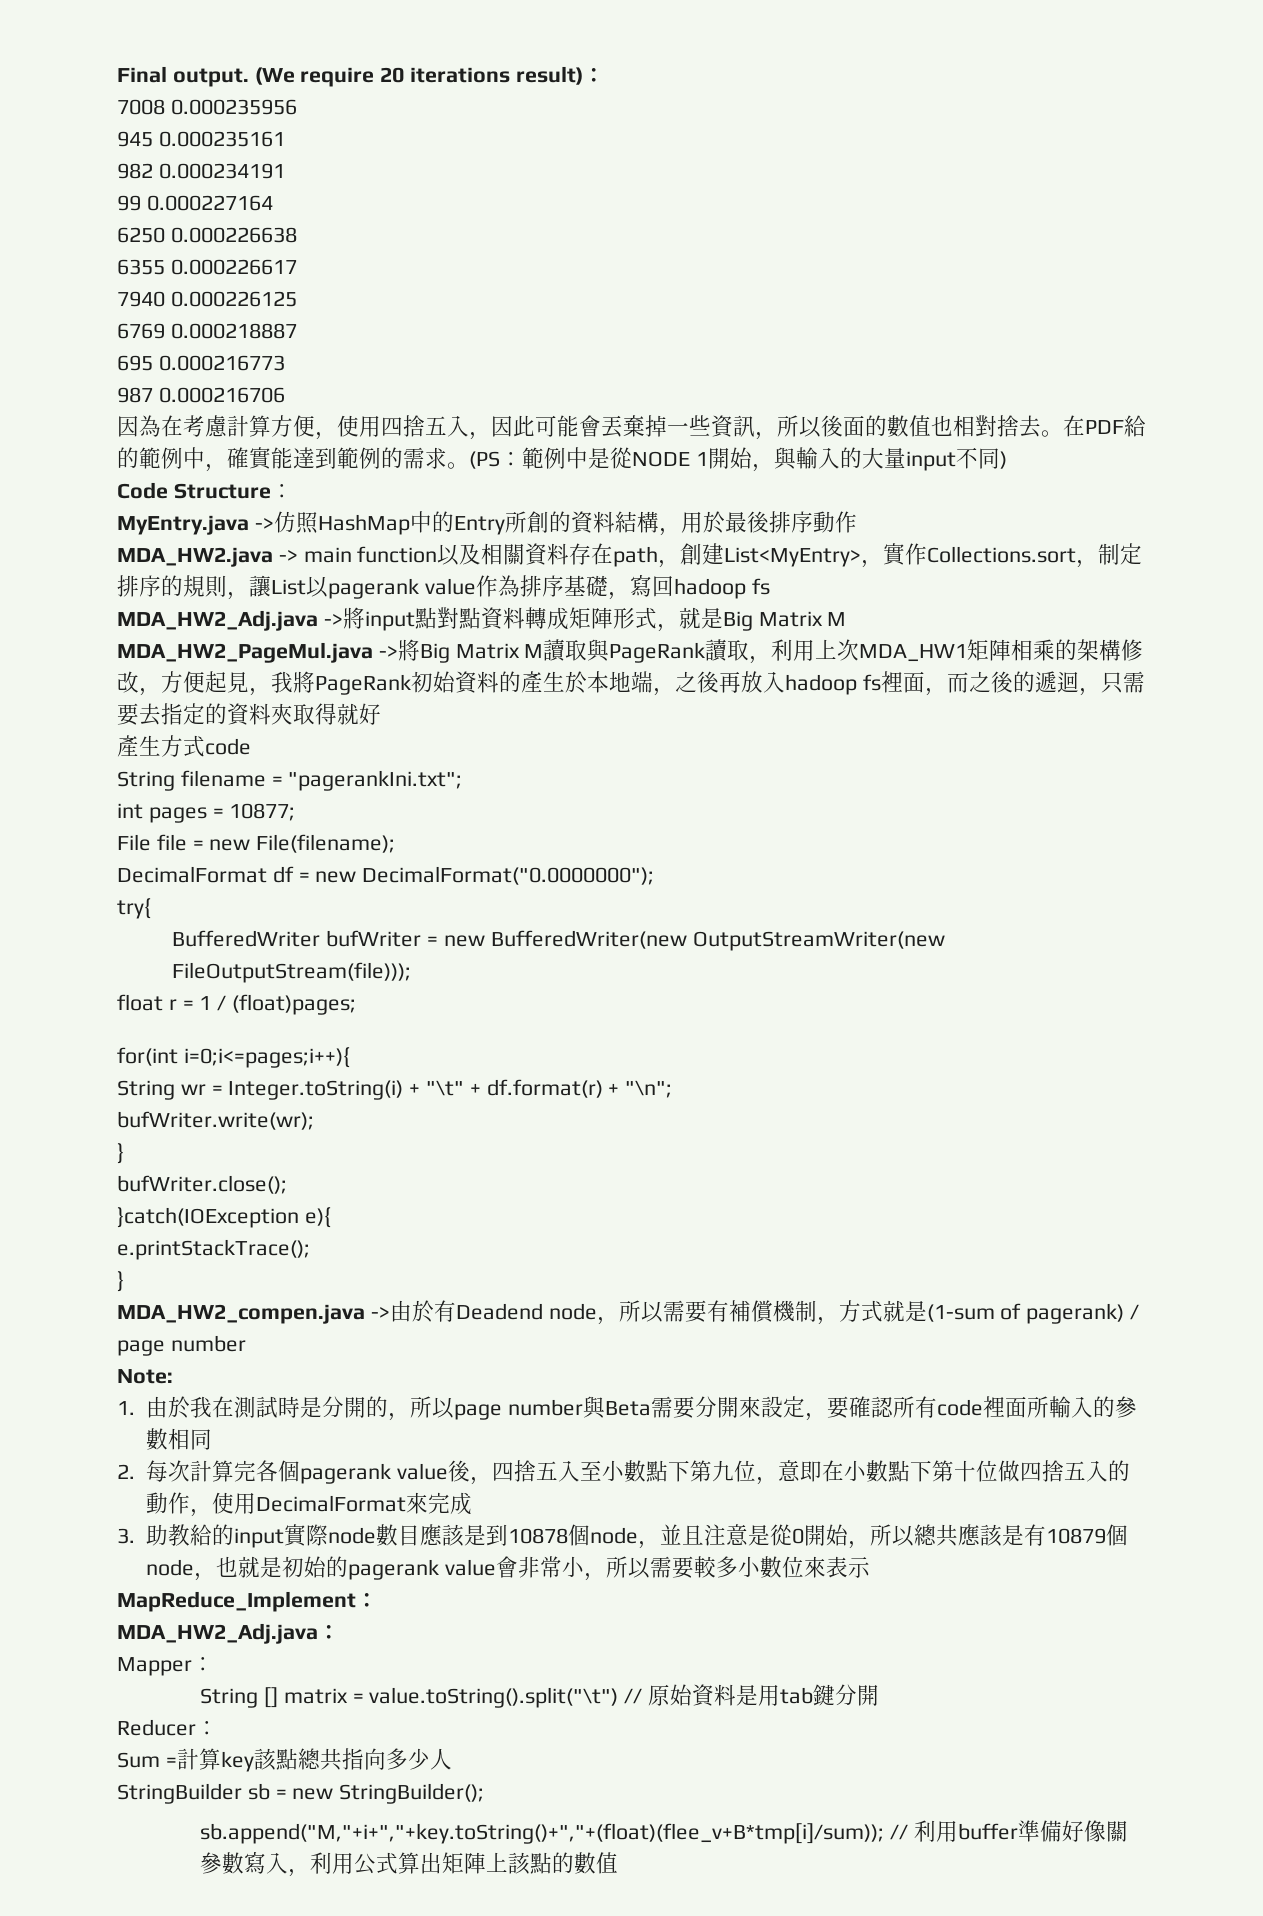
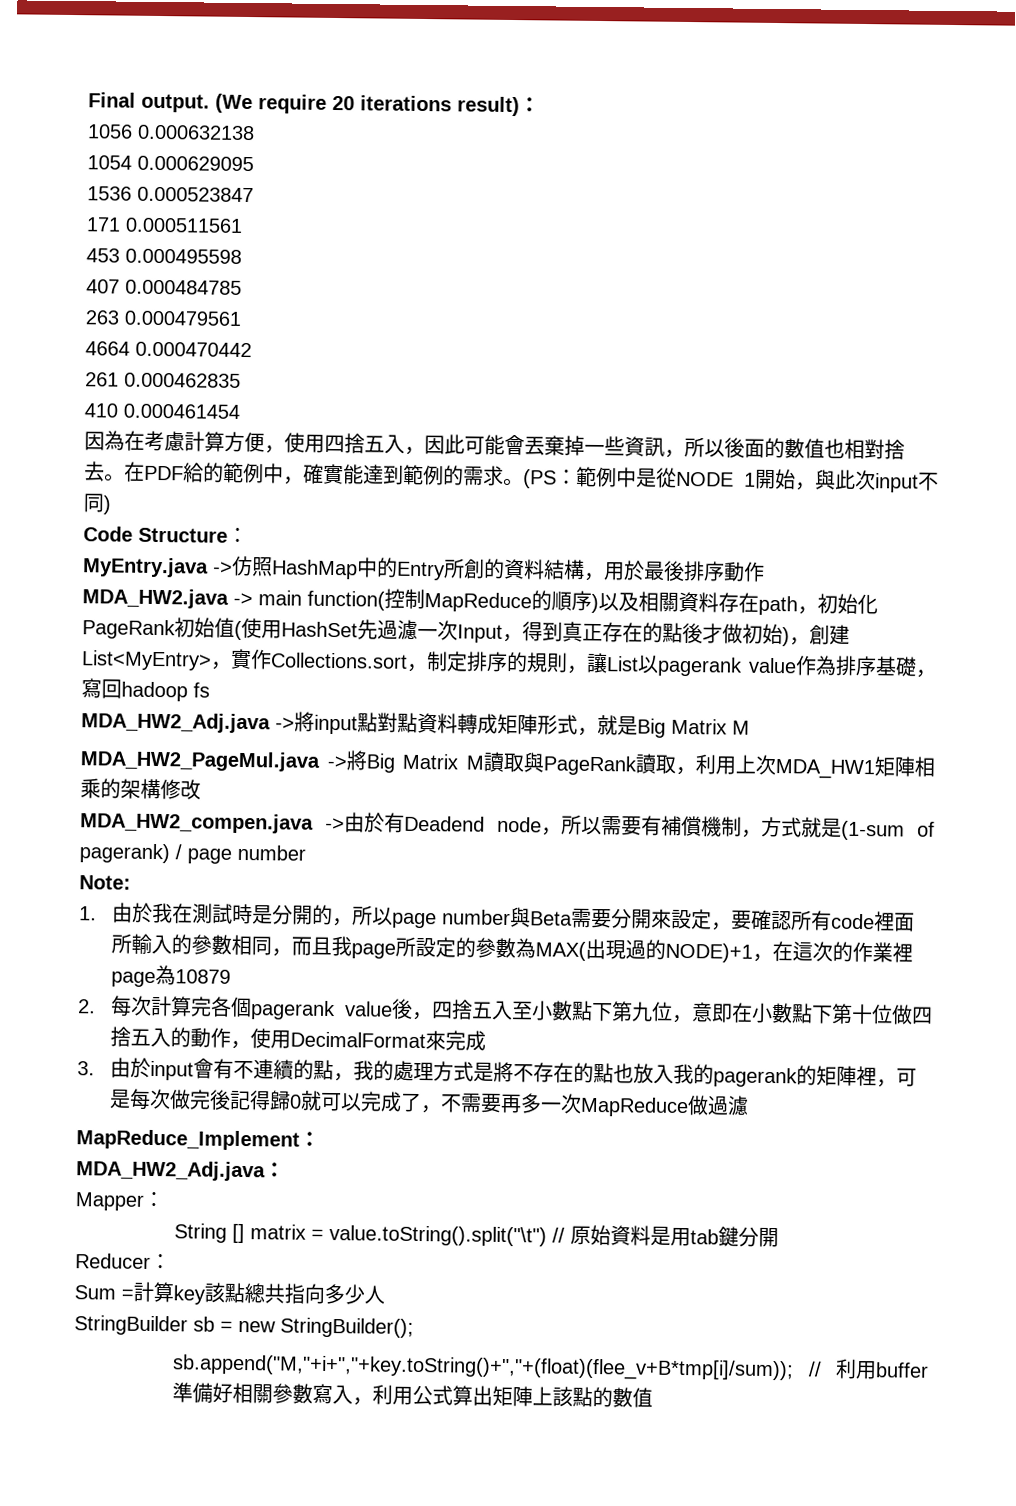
- 7008 0.000235956
- 945 0.000235161
- 982 0.000234191
- 99 0.000227164
- 6250 0.000226638
- 6355 0.000226617
- 7940 0.000226125
- 6769 0.000218887
- 695 0.000216773
- 987 0.000216706
+ 1056 0.000632138
+ 1054 0.000629095
+ 1536 0.000523847
+ 171 0.000511561
+ 453 0.000495598
+ 407 0.000484785
+ 263 0.000479561
+ 4664 0.000470442
+ 261 0.000462835
+ 410 0.000461454
- (PS：範例中是從NODE 1開始，與輸入的大量input不同)
+ (PS：範例中是從NODE 1開始，與此次input不同)
- MDA_HW2.java -> main function以及相關資料存在path，創建List<MyEntry>，實作Collections.sort，制定排序的規則，讓List以pagerank value作為排序基礎，寫回hadoop fs
+ MDA_HW2.java -> main function(控制MapReduce的順序)以及相關資料存在path，初始化PageRank初始值(使用HashSet先過濾一次Input，得到真正存在的點後才做初始)，創建List<MyEntry>，實作Collections.sort，制定排序的規則，讓List以pagerank value作為排序基礎，寫回hadoop fs
- MDA_HW2_PageMul.java ->將Big Matrix M讀取與PageRank讀取，利用上次MDA_HW1矩陣相乘的架構修改，方便起見，我將PageRank初始資料的產生於本地端，之後再放入hadoop fs裡面，而之後的遞迴，只需要去指定的資料夾取得就好
- 產生方式code
- String filename = "pagerankIni.txt";
- int pages = 10877;
- File file = new File(filename);
- DecimalFormat df = new DecimalFormat("0.0000000");
- try{
- BufferedWriter bufWriter = new BufferedWriter(new OutputStreamWriter(new FileOutputStream(file)));
- float r = 1 / (float)pages;
- for(int i=0;i<=pages;i++){
- String wr = Integer.toString(i) + "\t" + df.format(r) + "\n";
- bufWriter.write(wr);
- }
- bufWriter.close();
- }catch(IOException e){
- e.printStackTrace();
- }
+ MDA_HW2_PageMul.java ->將Big Matrix M讀取與PageRank讀取，利用上次MDA_HW1矩陣相乘的架構修改
- 1.由於我在測試時是分開的，所以page number與Beta需要分開來設定，要確認所有code裡面所輸入的參數相同
+ 1.由於我在測試時是分開的，所以page number與Beta需要分開來設定，要確認所有code裡面所輸入的參數相同，而且我page所設定的參數為MAX(出現過的NODE)+1，在這次的作業裡page為10879
- 3.助教給的input實際node數目應該是到10878個node，並且注意是從0開始，所以總共應該是有10879個node，也就是初始的pagerank value會非常小，所以需要較多小數位來表示
+ 3.由於input會有不連續的點，我的處理方式是將不存在的點也放入我的pagerank的矩陣裡，可是每次做完後記得歸0就可以完成了，不需要再多一次MapReduce做過濾
- sb.append("M,"+i+","+key.toString()+","+(float)(flee_v+B*tmp[i]/sum)); // 利用buffer準備好像關參數寫入，利用公式算出矩陣上該點的數值
+ sb.append("M,"+i+","+key.toString()+","+(float)(flee_v+B*tmp[i]/sum)); // 利用buffer準備好相關參數寫入，利用公式算出矩陣上該點的數值

